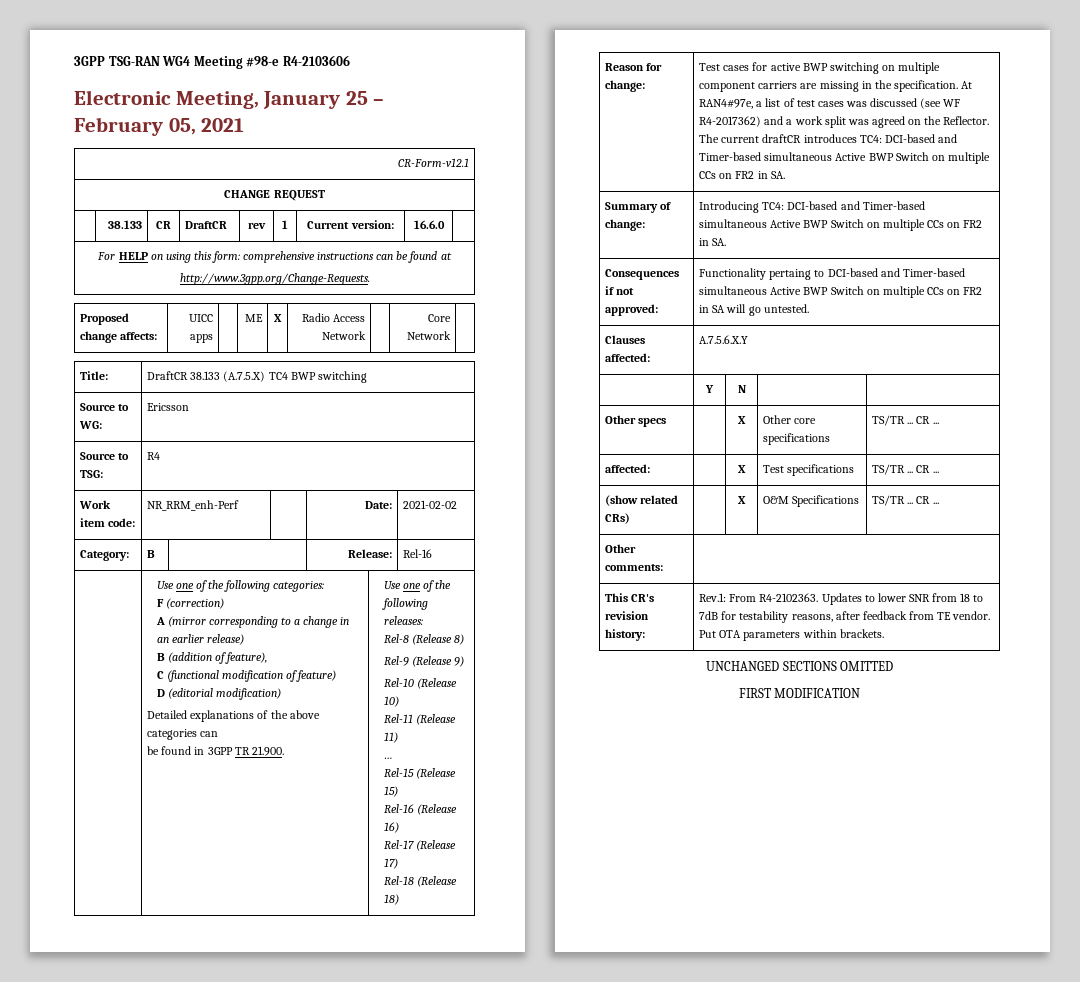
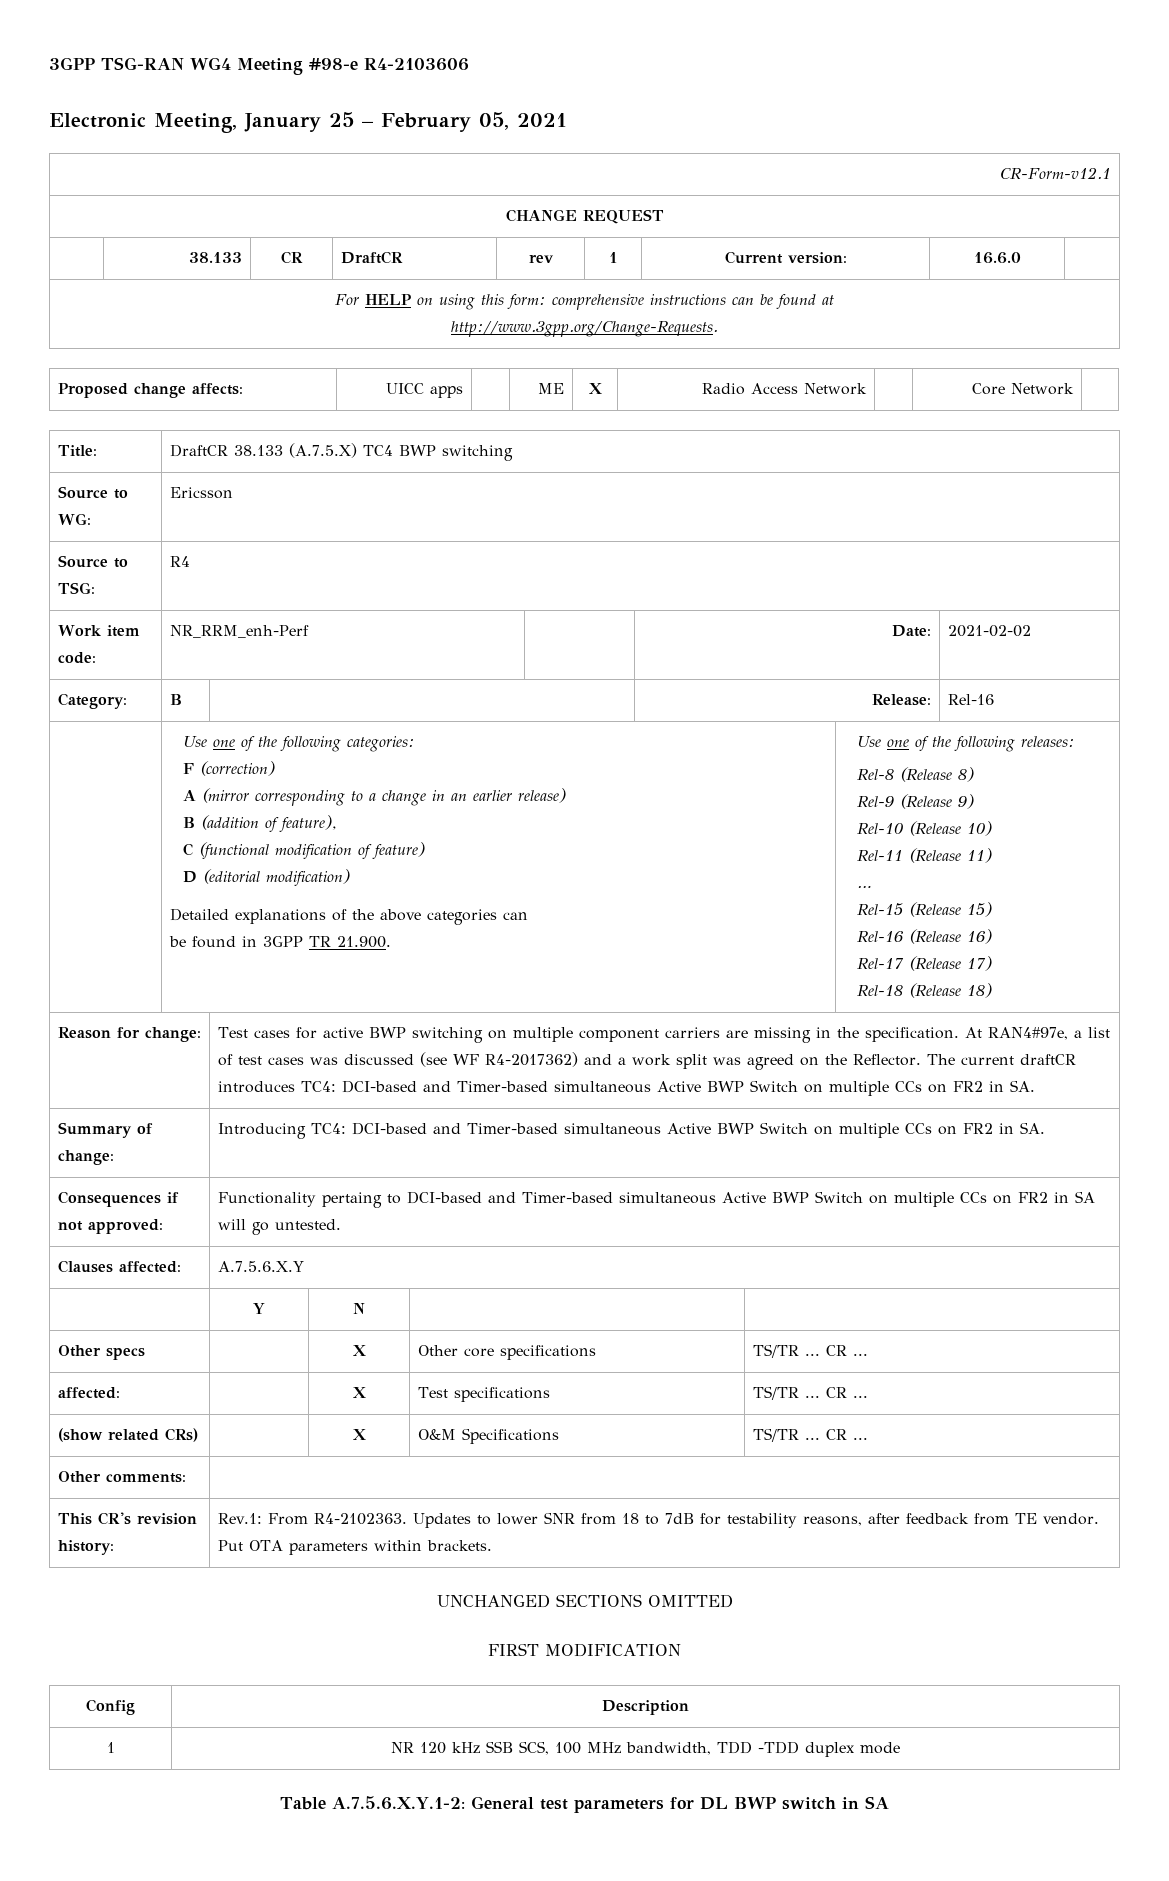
+ Config | Description
+ 1 | NR 120 kHz SSB SCS, 100 MHz bandwidth, TDD -TDD duplex mode
+ Table A.7.5.6.X.Y.1-2: General test parameters for DL BWP switch in SA

